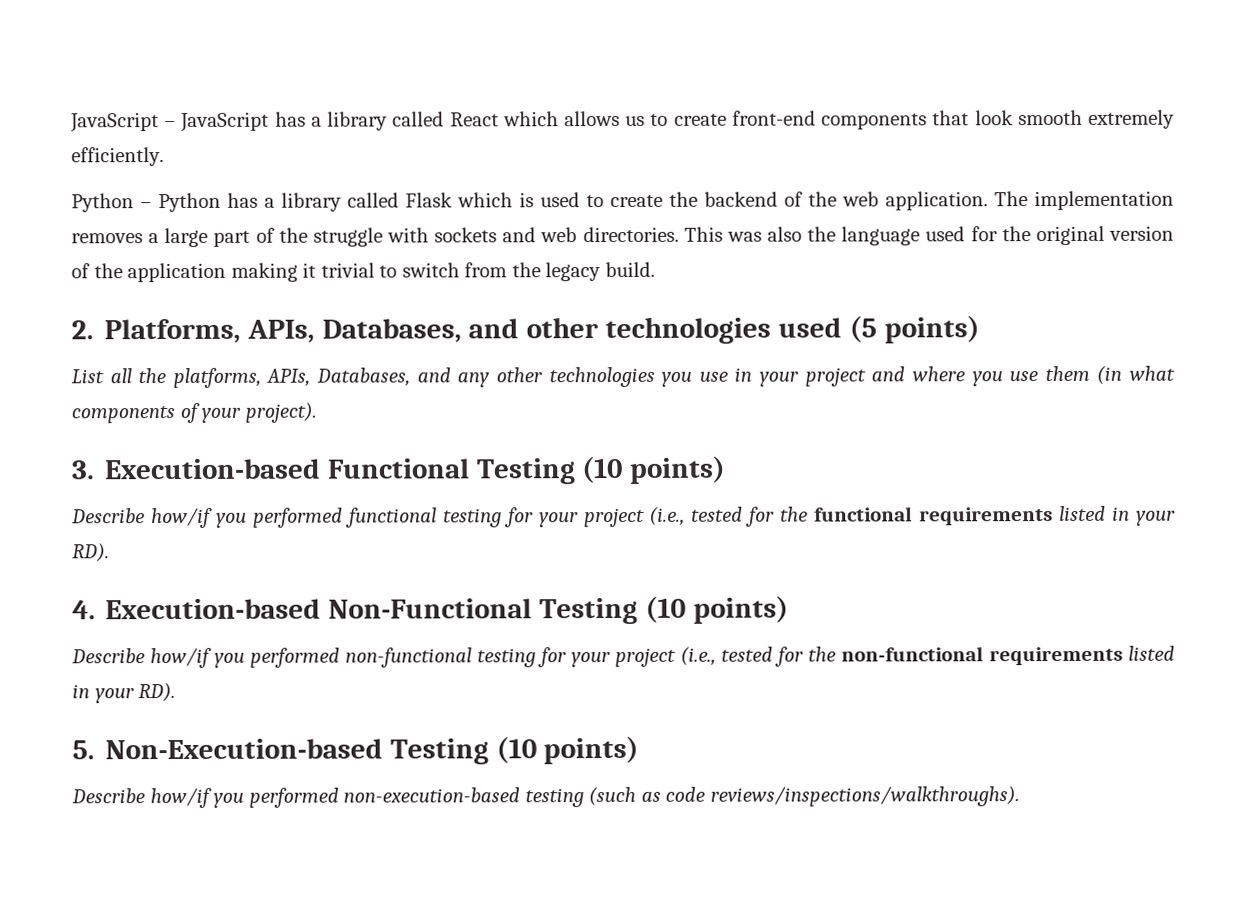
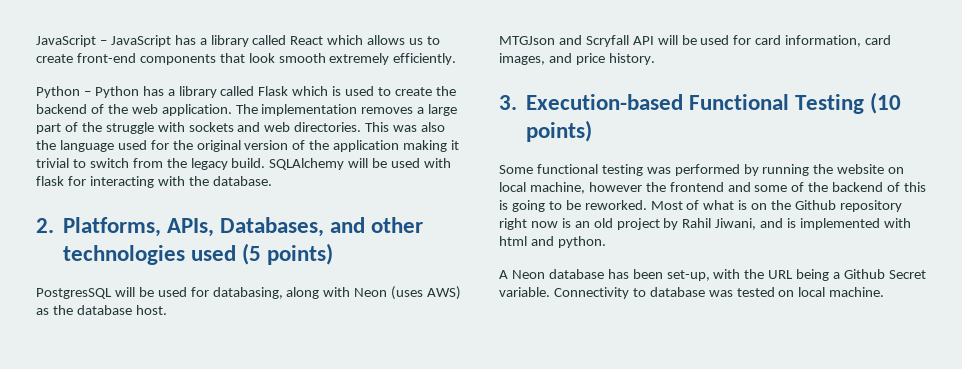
+ SQLAlchemy will be used with flask for interacting with the database.
- List all the platforms, APIs, Databases, and any other technologies you use in your project and where you use them (in what components of your project).
+ PostgresSQL will be used for databasing, along with Neon (uses AWS) as the database host.
+ MTGJson and Scryfall API will be used for card information, card images, and price history.
- Describe how/if you performed functional testing for your project (i.e., tested for the functional requirements listed in your RD).
- 4. Execution-based Non-Functional Testing (10 points)
- Describe how/if you performed non-functional testing for your project (i.e., tested for the non-functional requirements listed in your RD).
- 5. Non-Execution-based Testing (10 points)
- Describe how/if you performed non-execution-based testing (such as code reviews/inspections/walkthroughs).
+ Some functional testing was performed by running the website on local machine, however the frontend and some of the backend of this is going to be reworked. Most of what is on the Github repository right now is an old project by Rahil Jiwani, and is implemented with html and python.
+ A Neon database has been set-up, with the URL being a Github Secret variable. Connectivity to database was tested on local machine.

